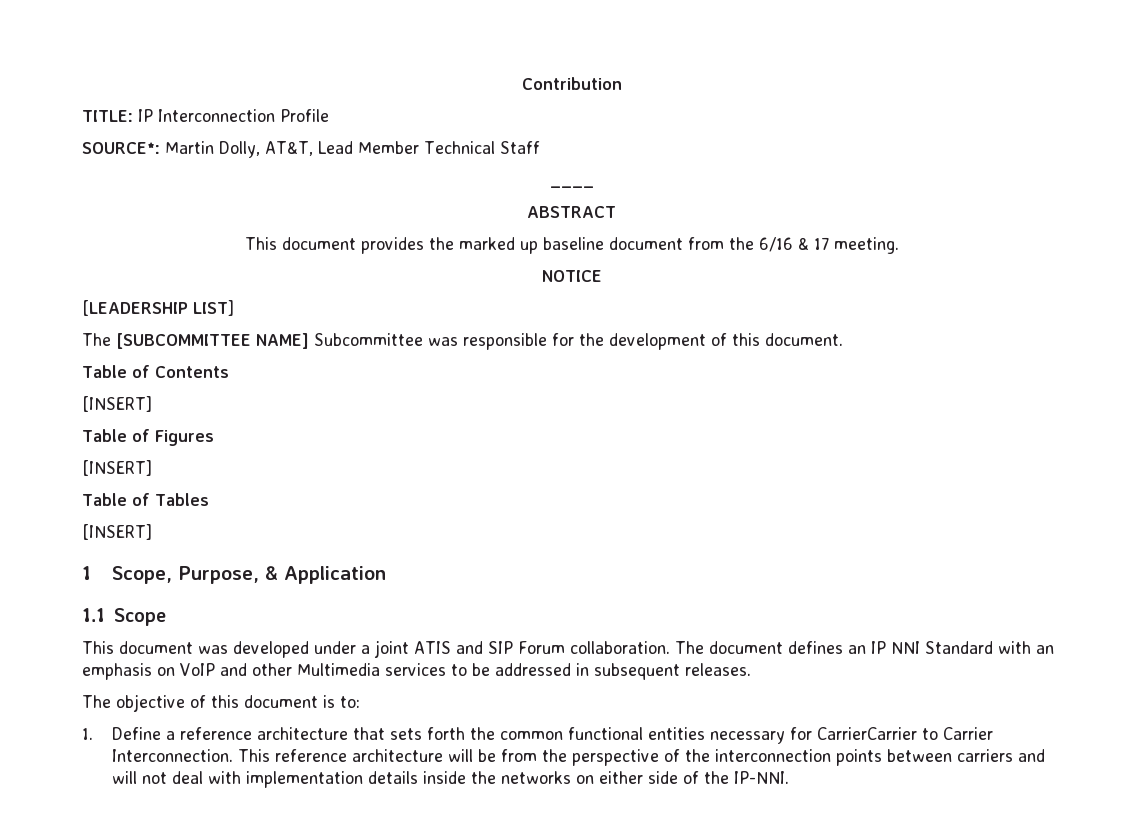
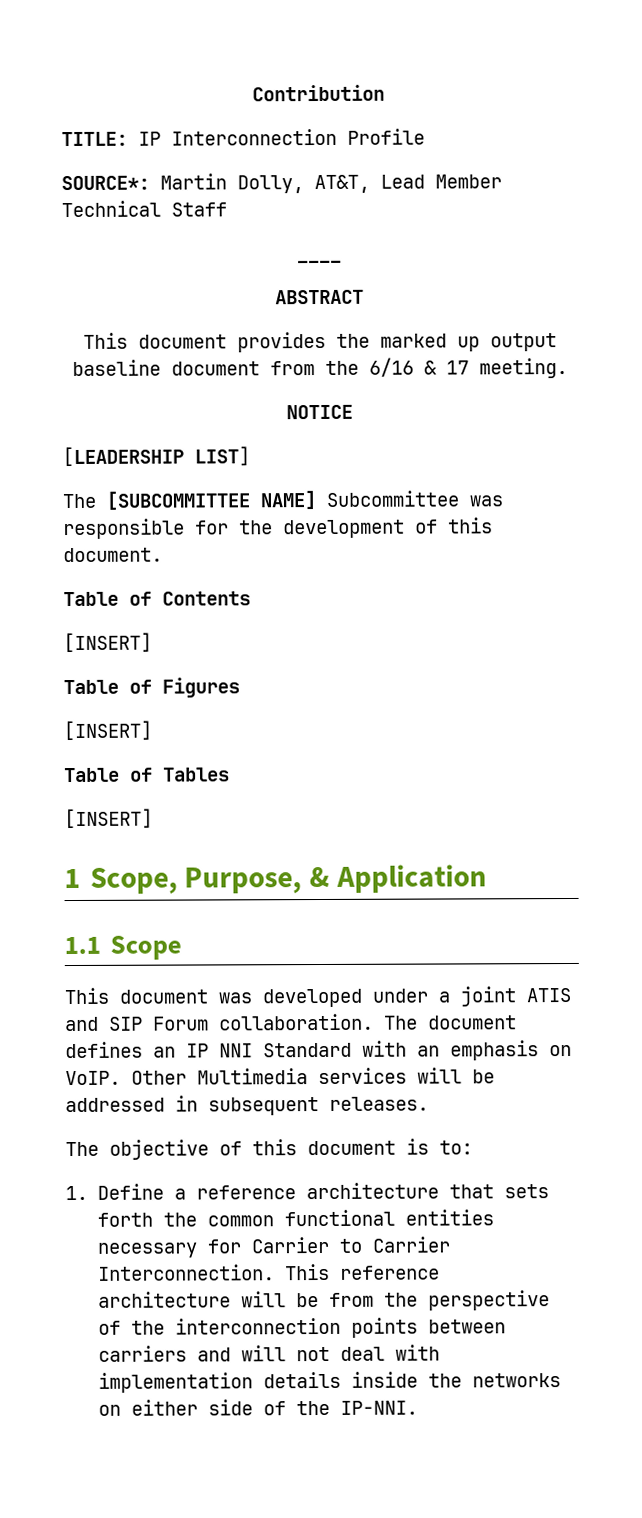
- This document provides the marked up baseline document from the 6/16 & 17 meeting.
+ This document provides the marked up output baseline document from the 6/16 & 17 meeting.
- The document defines an IP NNI Standard with an emphasis on VoIP and other Multimedia services to be addressed in subsequent releases.
+ The document defines an IP NNI Standard with an emphasis on VoIP. Other Multimedia services will be addressed in subsequent releases.
- 1. Define a reference architecture that sets forth the common functional entities necessary for CarrierCarrier to Carrier Interconnection.
+ 1. Define a reference architecture that sets forth the common functional entities necessary for Carrier to Carrier Interconnection.

